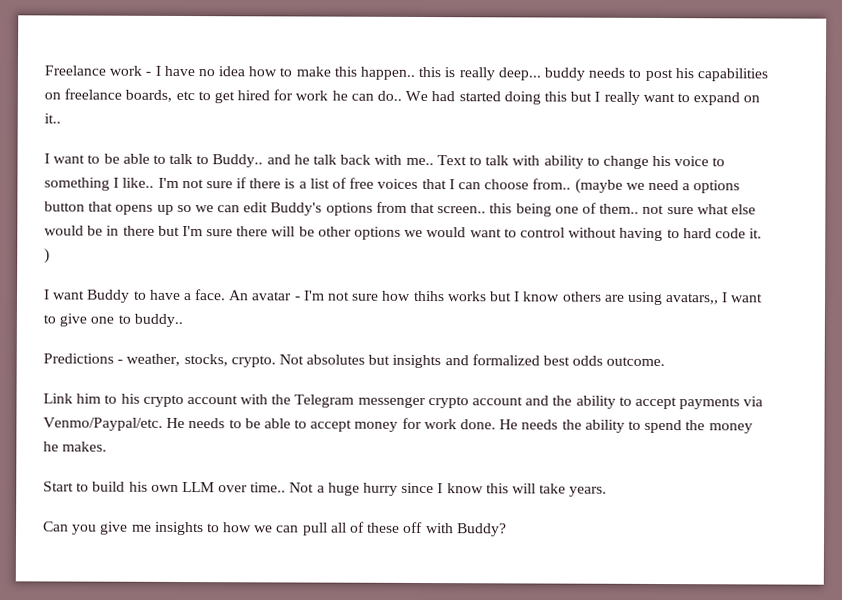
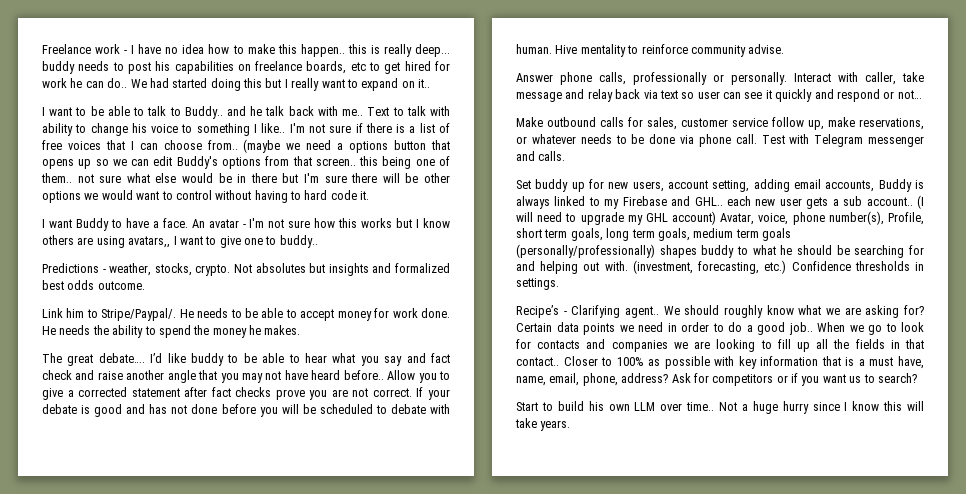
- (maybe we need a options button that opens up so we can edit Buddy's options from that screen.. this being one of them.. not sure what else would be in there but I'm sure there will be other options we would want to control without having to hard code it. )
+ (maybe we need a options button that opens up so we can edit Buddy's options from that screen.. this being one of them.. not sure what else would be in there but I'm sure there will be other options we would want to control without having to hard code it.
- An avatar - I'm not sure how thihs works but I know others are using avatars,, I want to give one to buddy..
+ An avatar - I'm not sure how this works but I know others are using avatars,, I want to give one to buddy..
- Link him to his crypto account with the Telegram messenger crypto account and the ability to accept payments via Venmo/Paypal/etc.
+ Link him to Stripe/Paypal/.
+ The great debate…. I’d like buddy to be able to hear what you say and fact check and raise another angle that you may not have heard before.. Allow you to give a corrected statement after fact checks prove you are not correct. If your debate is good and has not done before you will be scheduled to debate with human. Hive mentality to reinforce community advise.
+ Answer phone calls, professionally or personally. Interact with caller, take message and relay back via text so user can see it quickly and respond or not…
+ Make outbound calls for sales, customer service follow up, make reservations, or whatever needs to be done via phone call. Test with Telegram messenger and calls.
+ Set buddy up for new users, account setting, adding email accounts, Buddy is always linked to my Firebase and GHL.. each new user gets a sub account.. (I will need to upgrade my GHL account) Avatar, voice, phone number(s), Profile, short term goals, long term goals, medium term goals (personally/professionally) shapes buddy to what he should be searching for and helping out with. (investment, forecasting, etc.) Confidence thresholds in settings.
+ Recipe’s - Clarifying agent.. We should roughly know what we are asking for? Certain data points we need in order to do a good job.. When we go to look for contacts and companies we are looking to fill up all the fields in that contact.. Closer to 100% as possible with key information that is a must have, name, email, phone, address? Ask for competitors or if you want us to search?
- Can you give me insights to how we can pull all of these off with Buddy?

